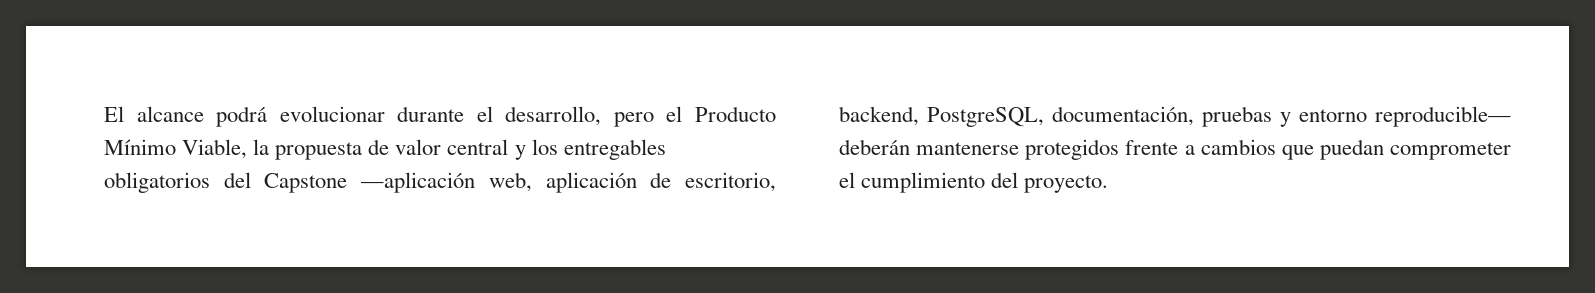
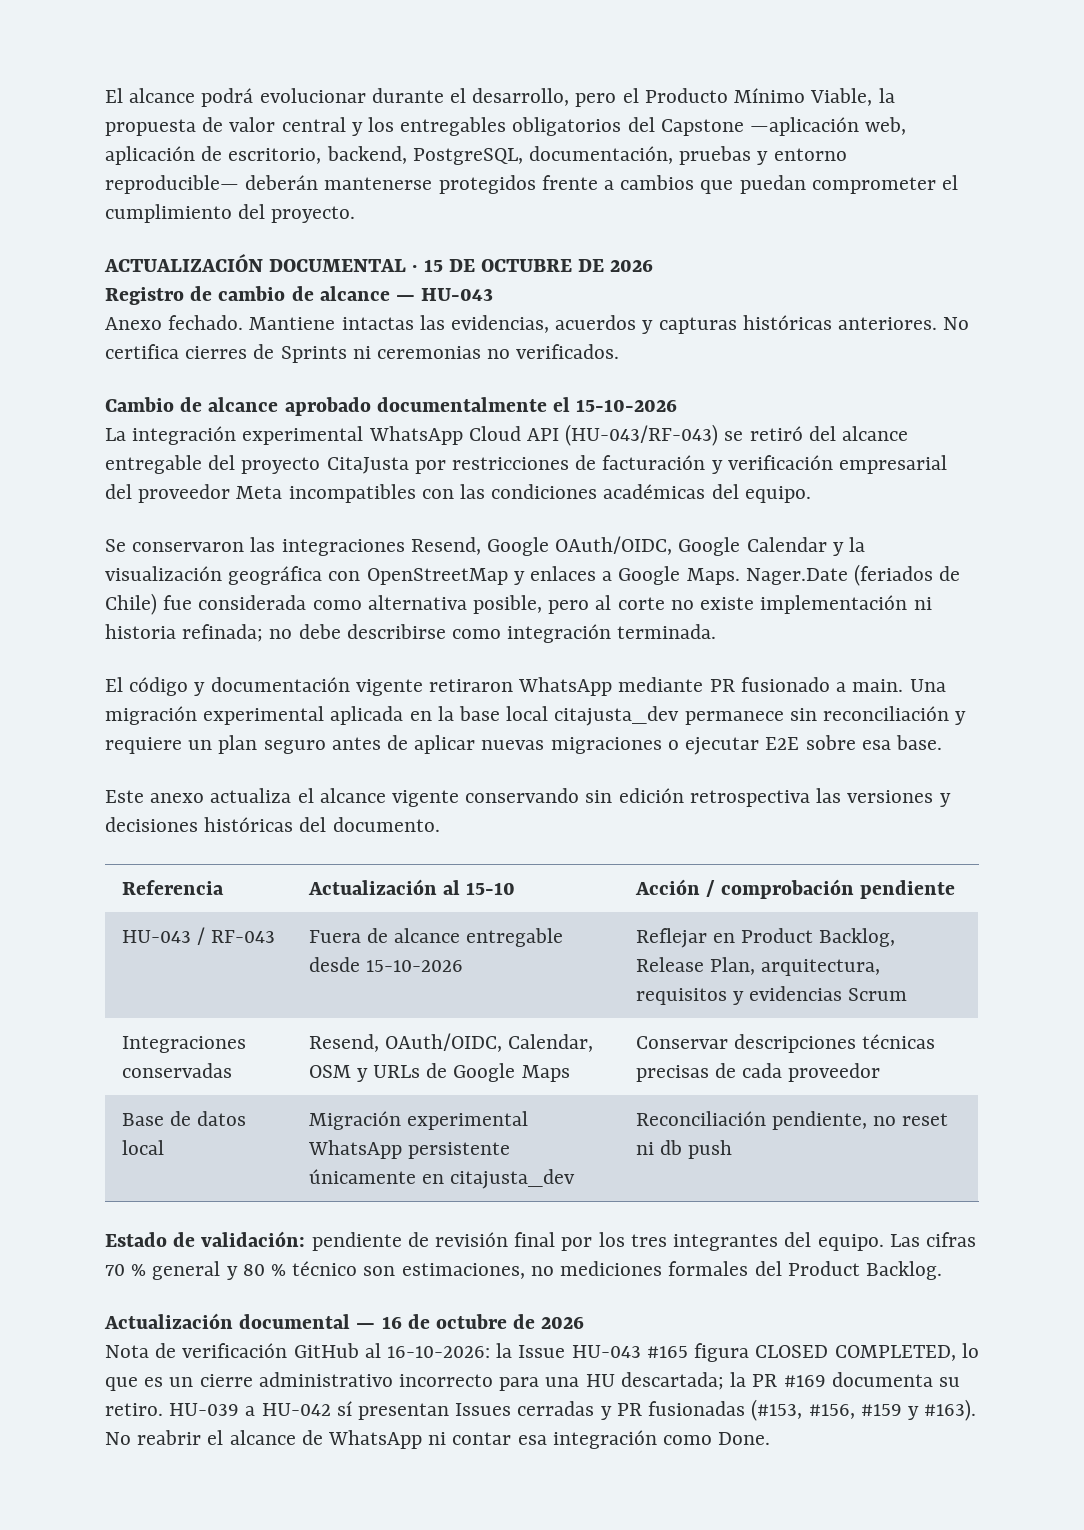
+ ACTUALIZACIÓN DOCUMENTAL · 15 DE OCTUBRE DE 2026
+ Registro de cambio de alcance — HU-043
+ Anexo fechado. Mantiene intactas las evidencias, acuerdos y capturas históricas anteriores. No certifica cierres de Sprints ni ceremonias no verificados.
+ Cambio de alcance aprobado documentalmente el 15-10-2026
+ La integración experimental WhatsApp Cloud API (HU-043/RF-043) se retiró del alcance entregable del proyecto CitaJusta por restricciones de facturación y verificación empresarial del proveedor Meta incompatibles con las condiciones académicas del equipo.
+ Se conservaron las integraciones Resend, Google OAuth/OIDC, Google Calendar y la visualización geográfica con OpenStreetMap y enlaces a Google Maps. Nager.Date (feriados de Chile) fue considerada como alternativa posible, pero al corte no existe implementación ni historia refinada; no debe describirse como integración terminada.
+ El código y documentación vigente retiraron WhatsApp mediante PR fusionado a main. Una migración experimental aplicada en la base local citajusta_dev permanece sin reconciliación y requiere un plan seguro antes de aplicar nuevas migraciones o ejecutar E2E sobre esa base.
+ Este anexo actualiza el alcance vigente conservando sin edición retrospectiva las versiones y decisiones históricas del documento.
+ Referencia | Actualización al 15-10 | Acción / comprobación pendiente
+ HU-043 / RF-043 | Fuera de alcance entregable desde 15-10-2026 | Reflejar en Product Backlog, Release Plan, arquitectura, requisitos y evidencias Scrum
+ Integraciones conservadas | Resend, OAuth/OIDC, Calendar, OSM y URLs de Google Maps | Conservar descripciones técnicas precisas de cada proveedor
+ Base de datos local | Migración experimental WhatsApp persistente únicamente en citajusta_dev | Reconciliación pendiente, no reset ni db push
+ Estado de validación: pendiente de revisión final por los tres integrantes del equipo. Las cifras 70 % general y 80 % técnico son estimaciones, no mediciones formales del Product Backlog.
+ Actualización documental — 16 de octubre de 2026
+ Nota de verificación GitHub al 16-10-2026: la Issue HU-043 #165 figura CLOSED COMPLETED, lo que es un cierre administrativo incorrecto para una HU descartada; la PR #169 documenta su retiro. HU-039 a HU-042 sí presentan Issues cerradas y PR fusionadas (#153, #156, #159 y #163). No reabrir el alcance de WhatsApp ni contar esa integración como Done.

